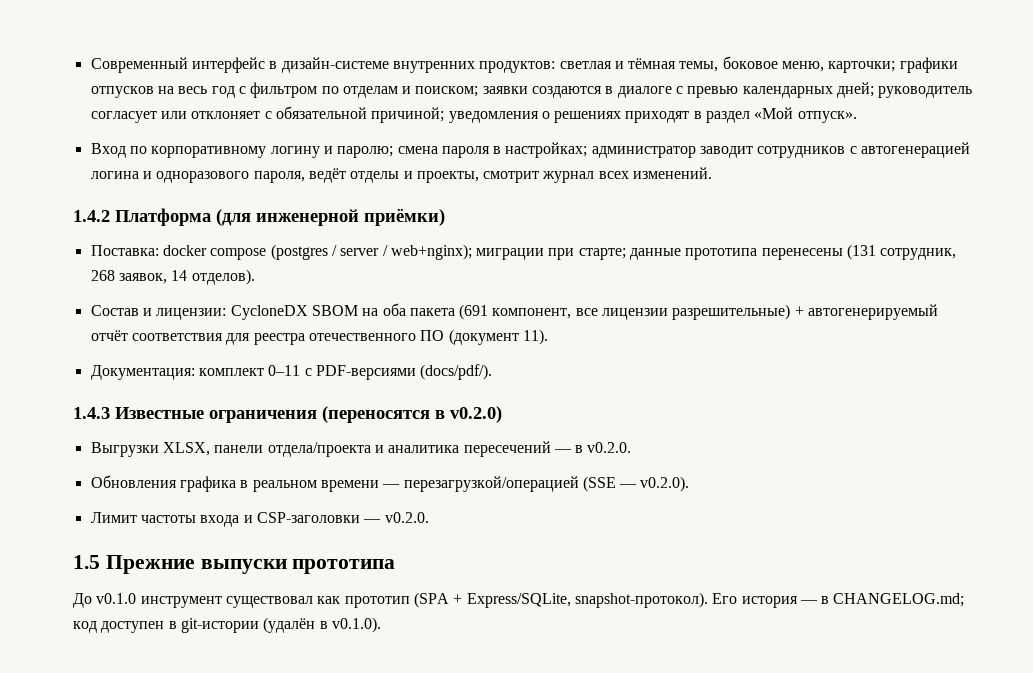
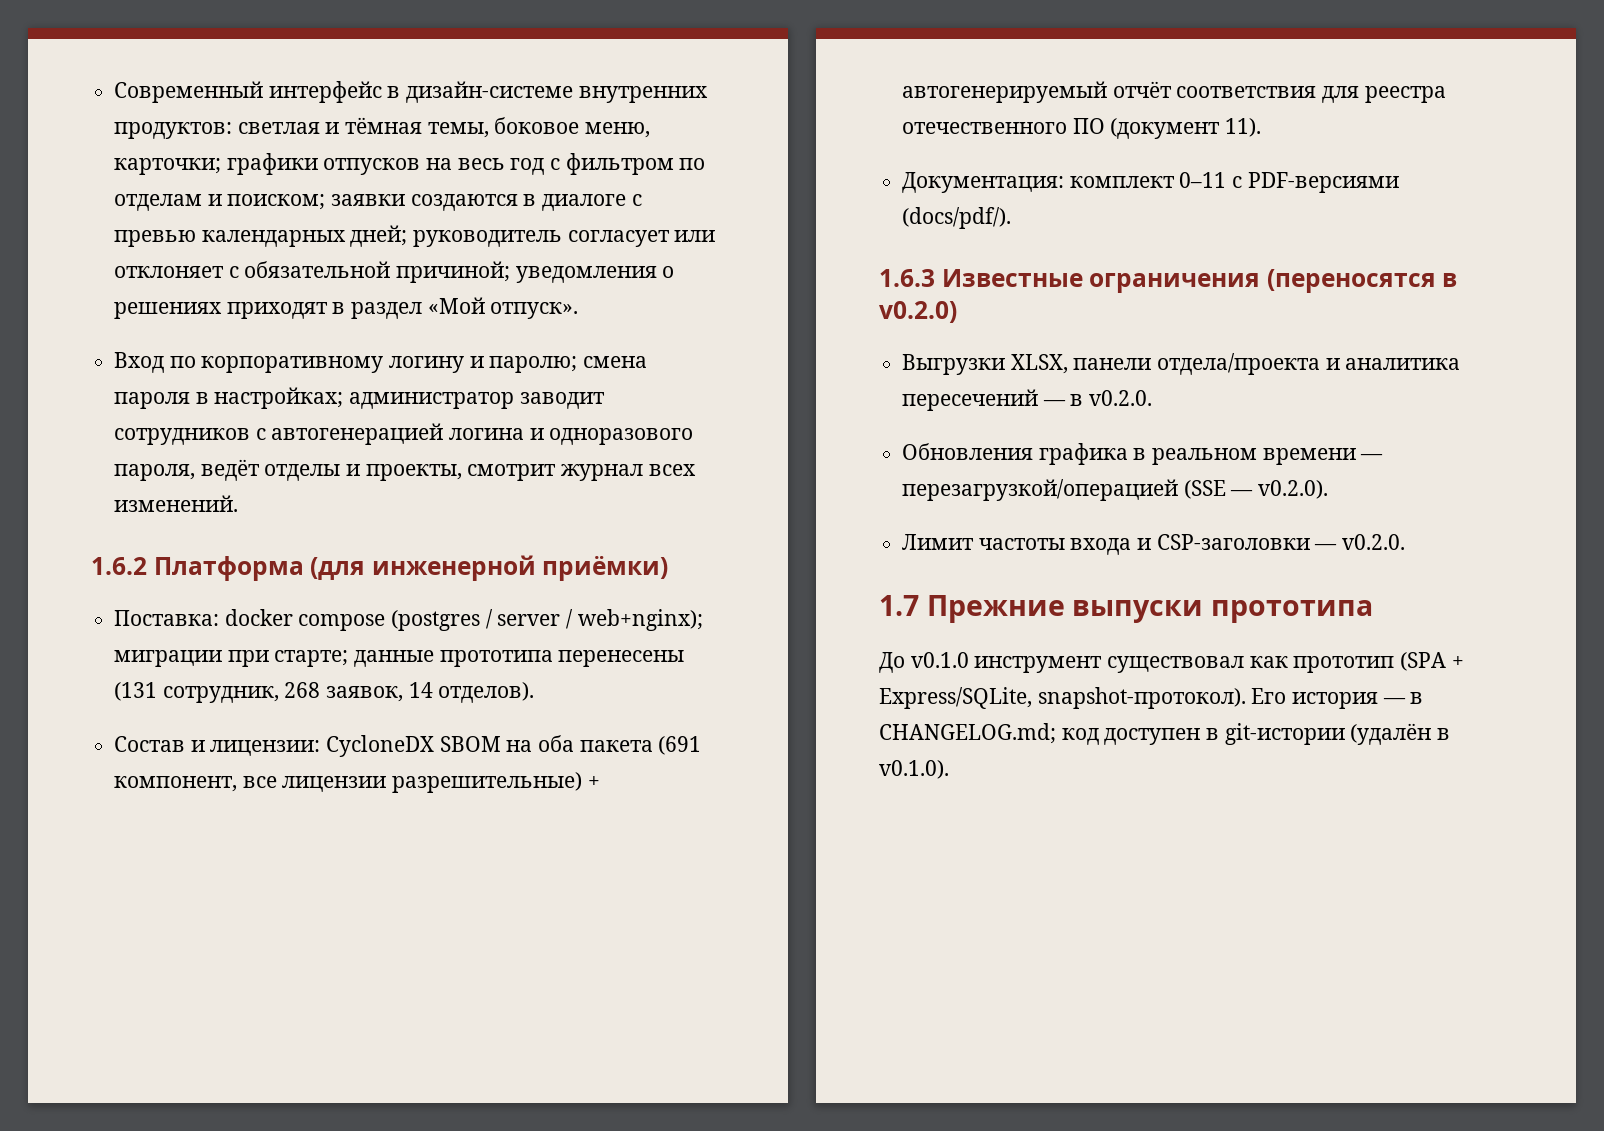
- 1.4.2 Платформа (для инженерной приёмки)
+ 1.6.2 Платформа (для инженерной приёмки)
- 1.4.3 Известные ограничения (переносятся в v0.2.0)
+ 1.6.3 Известные ограничения (переносятся в v0.2.0)
- 1.5 Прежние выпуски прототипа
+ 1.7 Прежние выпуски прототипа

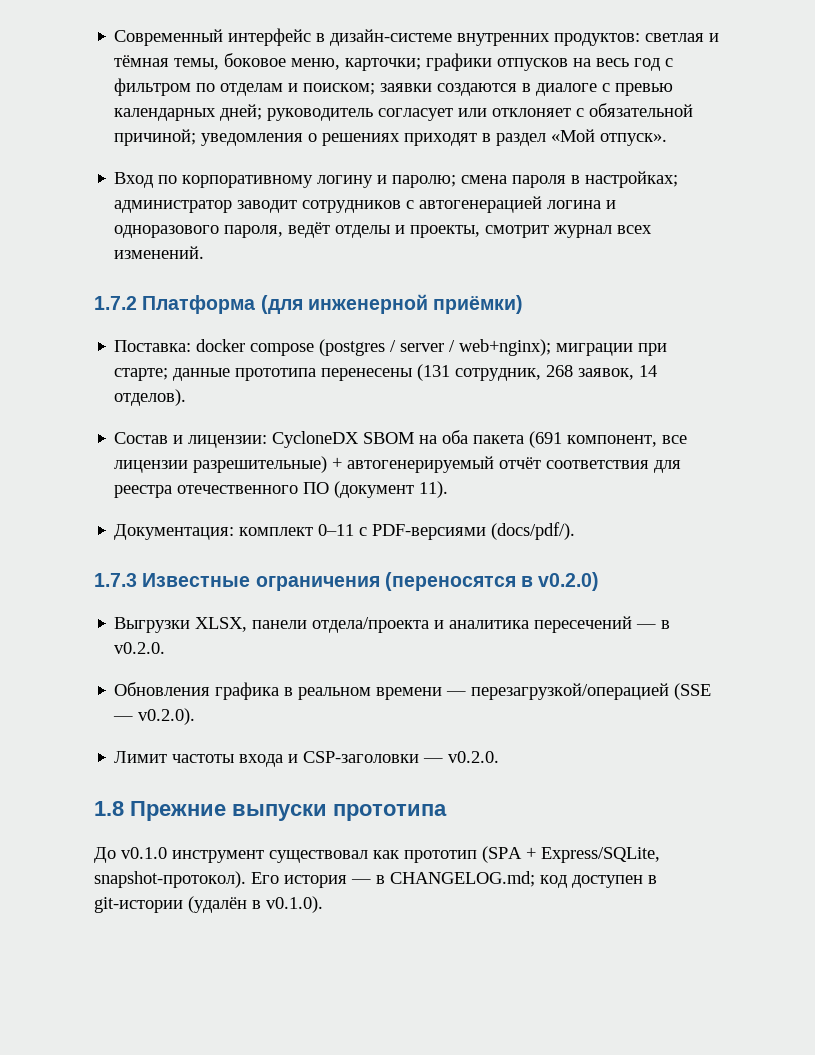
- 1.6.2 Платформа (для инженерной приёмки)
+ 1.7.2 Платформа (для инженерной приёмки)
- 1.6.3 Известные ограничения (переносятся в v0.2.0)
+ 1.7.3 Известные ограничения (переносятся в v0.2.0)
- 1.7 Прежние выпуски прототипа
+ 1.8 Прежние выпуски прототипа

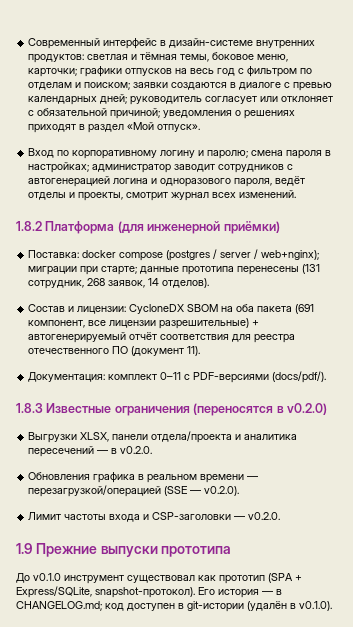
- 1.7.2 Платформа (для инженерной приёмки)
+ 1.8.2 Платформа (для инженерной приёмки)
- 1.7.3 Известные ограничения (переносятся в v0.2.0)
+ 1.8.3 Известные ограничения (переносятся в v0.2.0)
- 1.8 Прежние выпуски прототипа
+ 1.9 Прежние выпуски прототипа

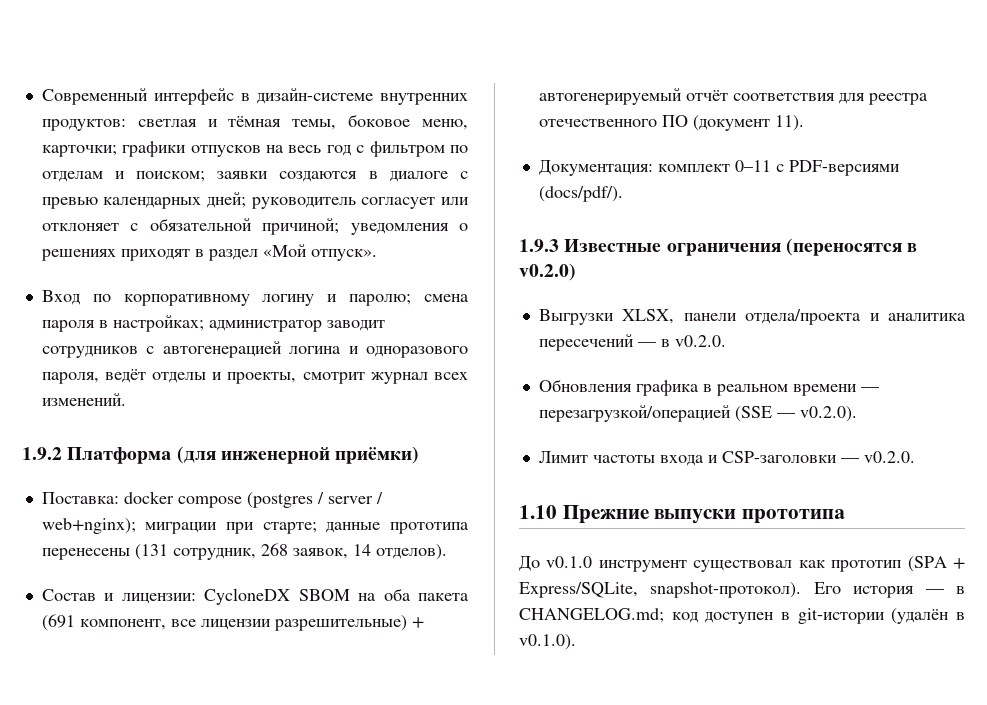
- 1.8.2 Платформа (для инженерной приёмки)
+ 1.9.2 Платформа (для инженерной приёмки)
- 1.8.3 Известные ограничения (переносятся в v0.2.0)
+ 1.9.3 Известные ограничения (переносятся в v0.2.0)
- 1.9 Прежние выпуски прототипа
+ 1.10 Прежние выпуски прототипа

